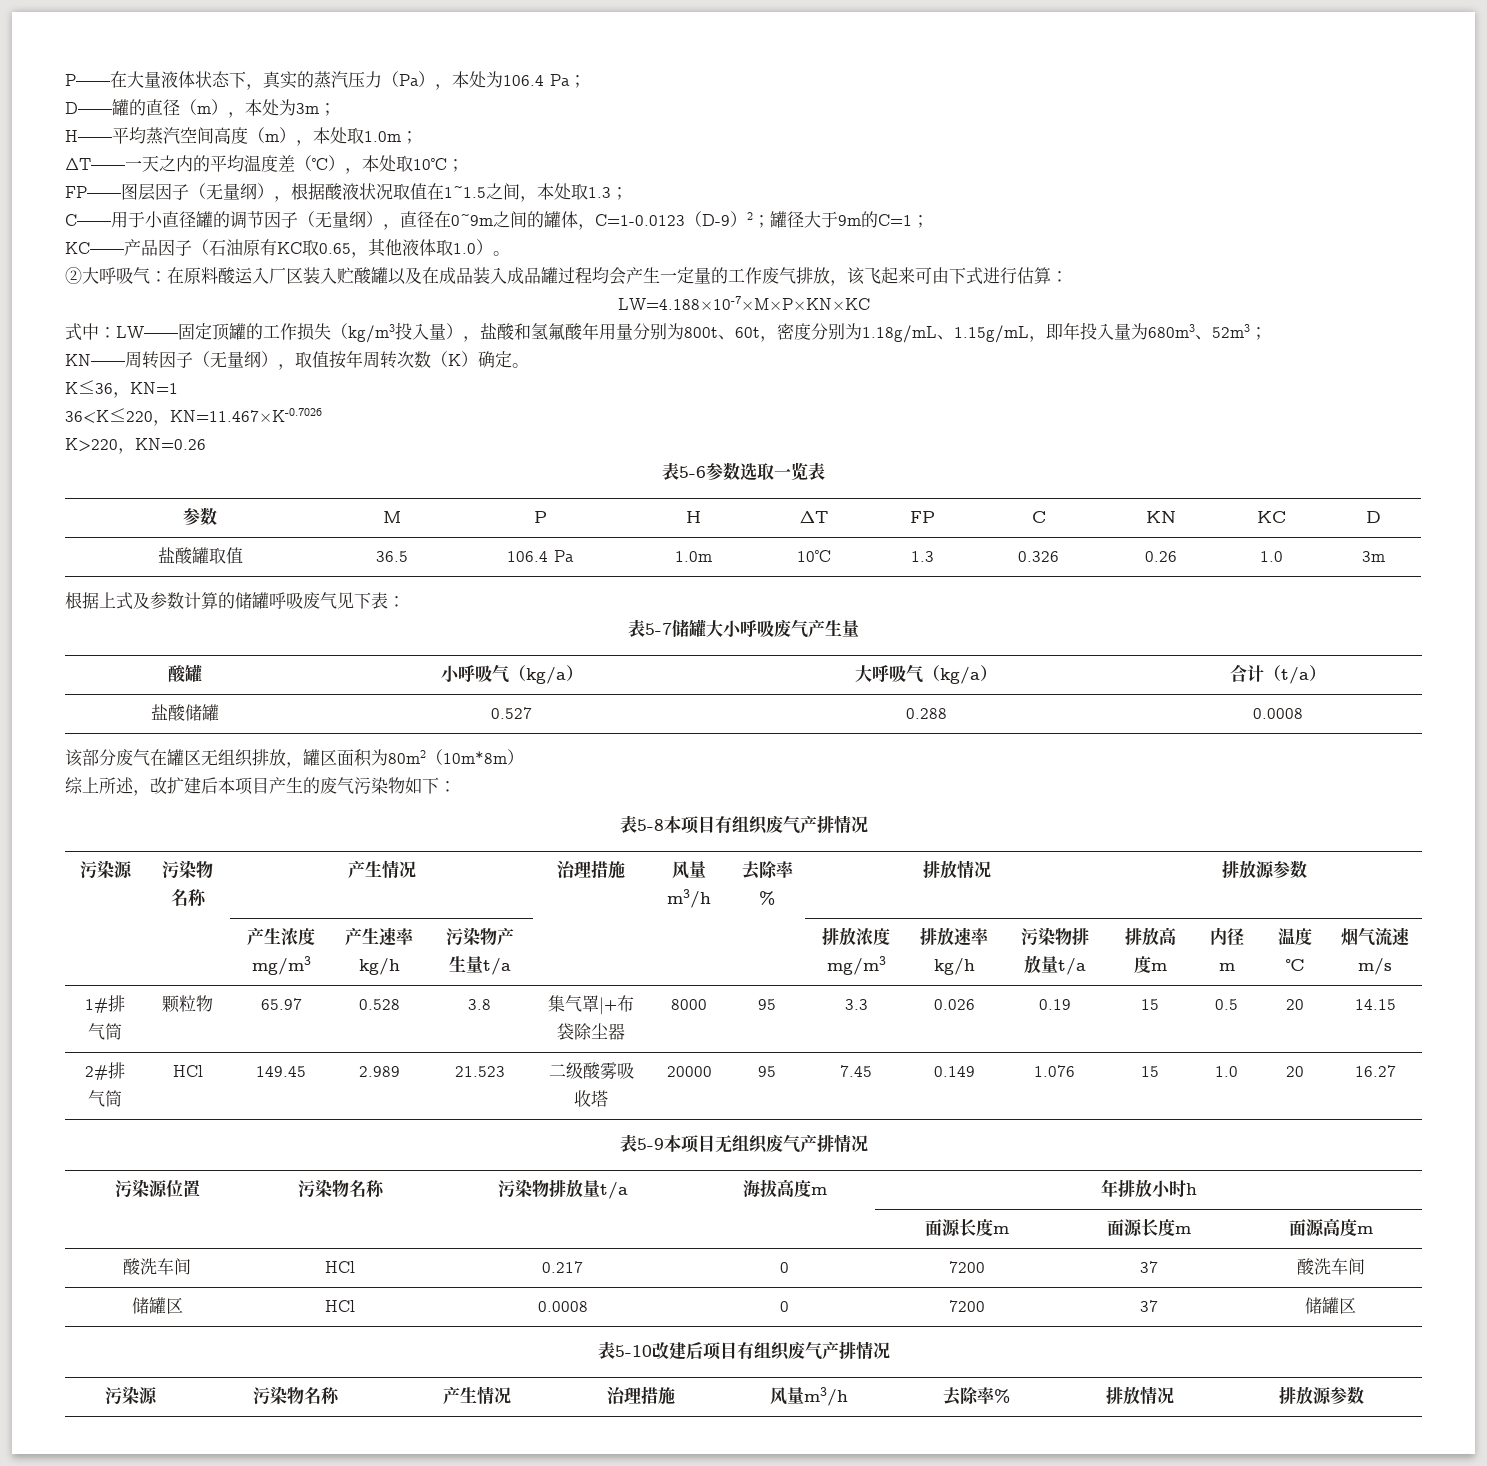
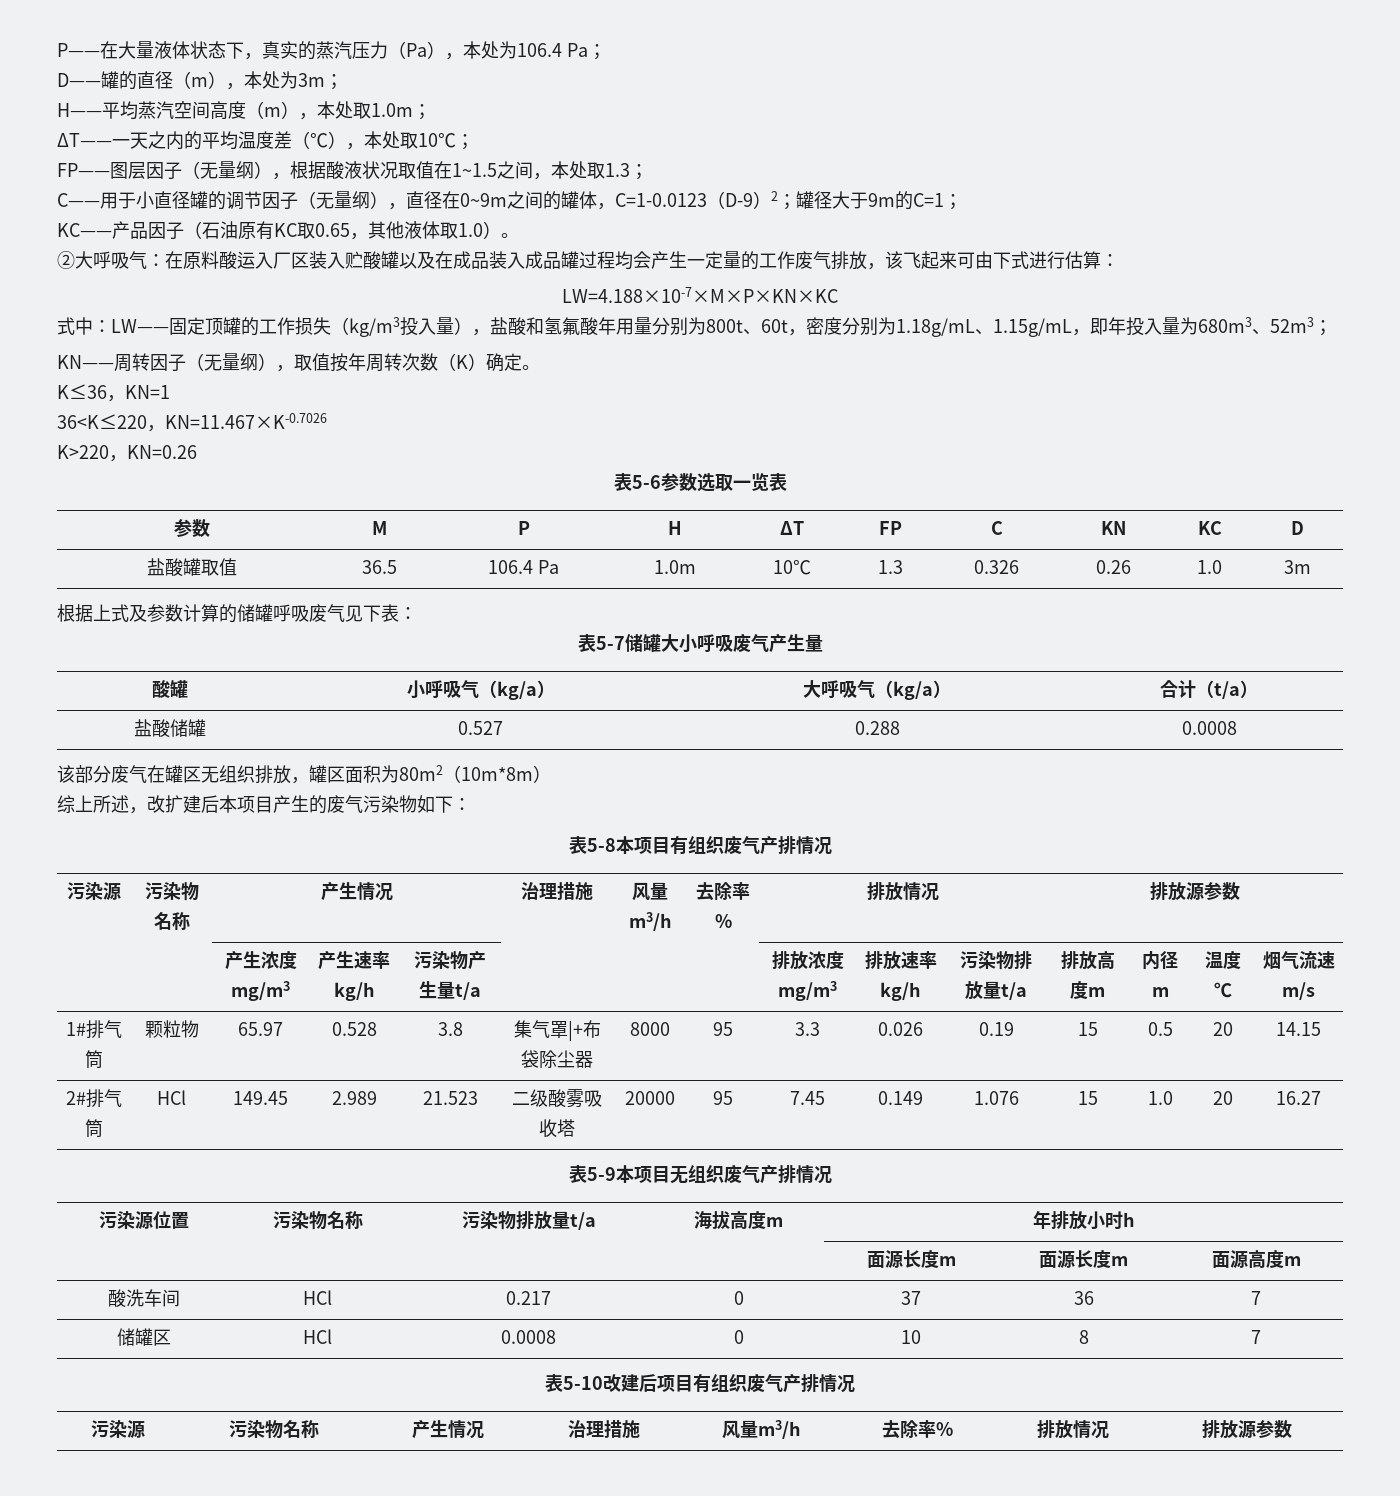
- 酸洗车间 | HCl | 0.217 | 0 | 7200 | 37 | 酸洗车间
+ 酸洗车间 | HCl | 0.217 | 0 | 37 | 36 | 7
- 储罐区 | HCl | 0.0008 | 0 | 7200 | 37 | 储罐区
+ 储罐区 | HCl | 0.0008 | 0 | 10 | 8 | 7

